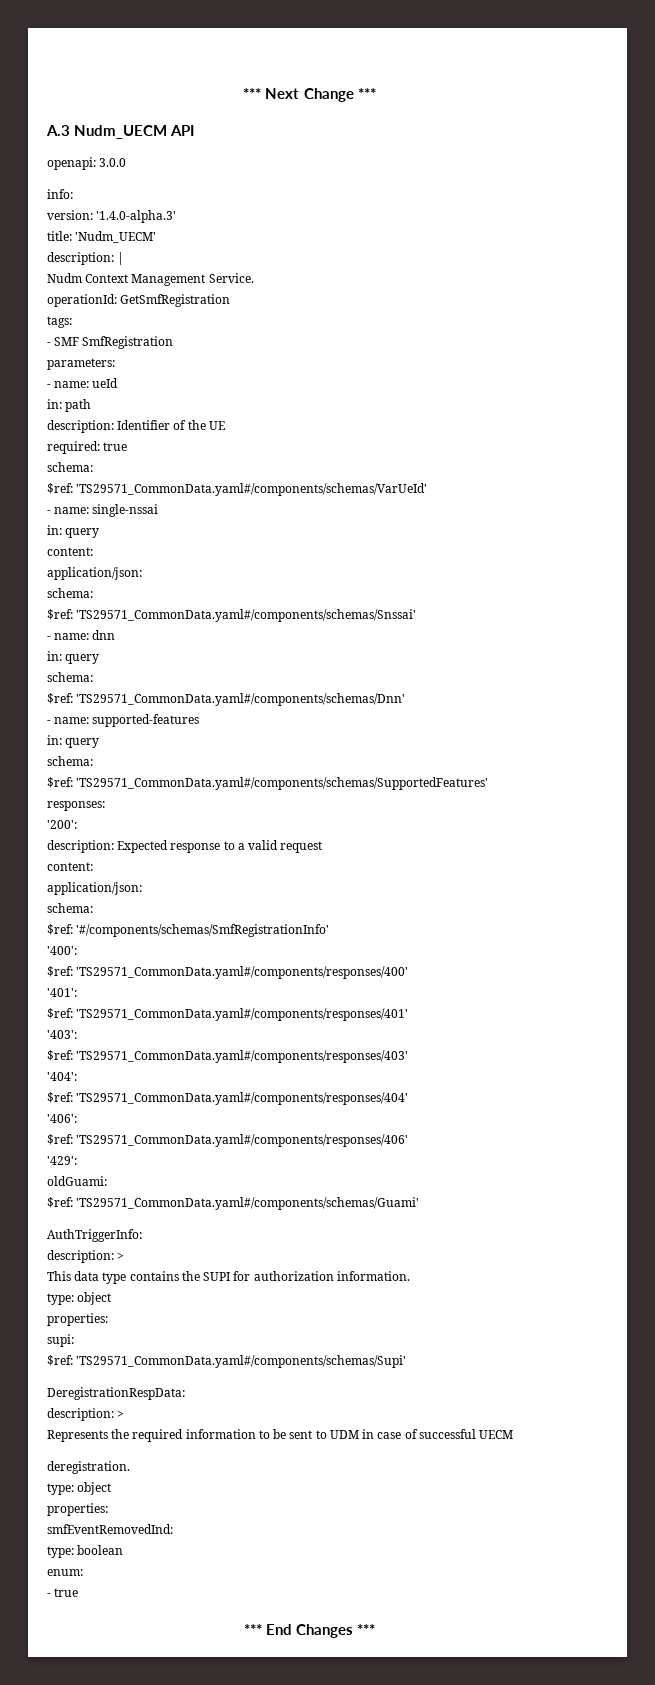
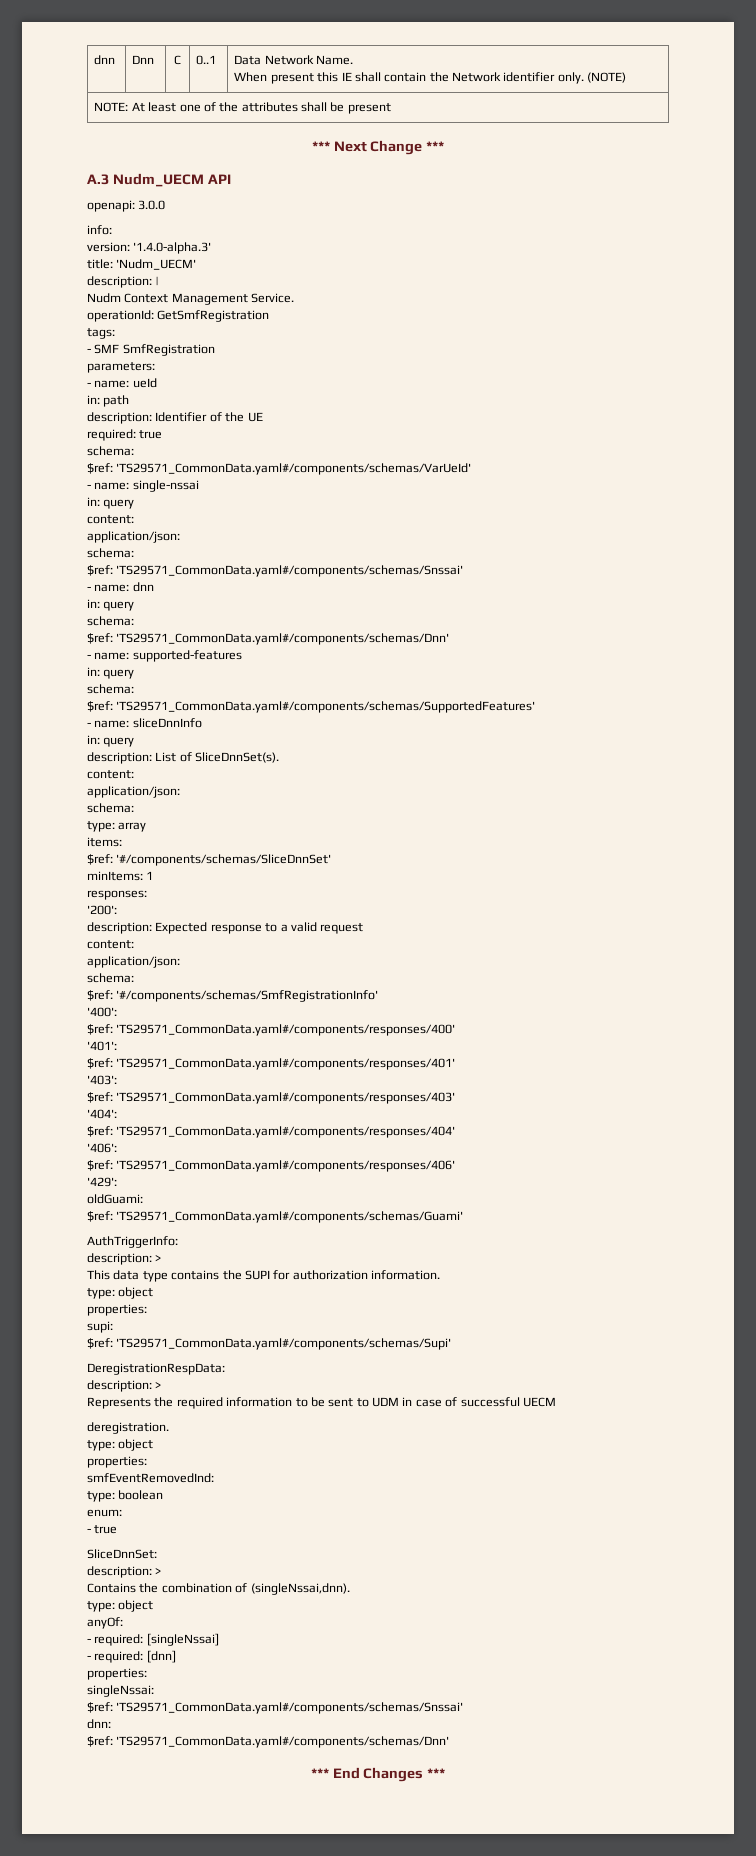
+ dnn | Dnn | C | 0..1 | Data Network Name.
+ When present this IE shall contain the Network identifier only. (NOTE)
+ NOTE: At least one of the attributes shall be present
+ - name: sliceDnnInfo
+ in: query
+ description: List of SliceDnnSet(s).
+ content:
+ application/json:
+ schema:
+ type: array
+ items:
+ $ref: '#/components/schemas/SliceDnnSet'
+ minItems: 1
+ SliceDnnSet:
+ description: >
+ Contains the combination of (singleNssai,dnn).
+ type: object
+ anyOf:
+ - required: [singleNssai]
+ - required: [dnn]
+ properties:
+ singleNssai:
+ $ref: 'TS29571_CommonData.yaml#/components/schemas/Snssai'
+ dnn:
+ $ref: 'TS29571_CommonData.yaml#/components/schemas/Dnn'

